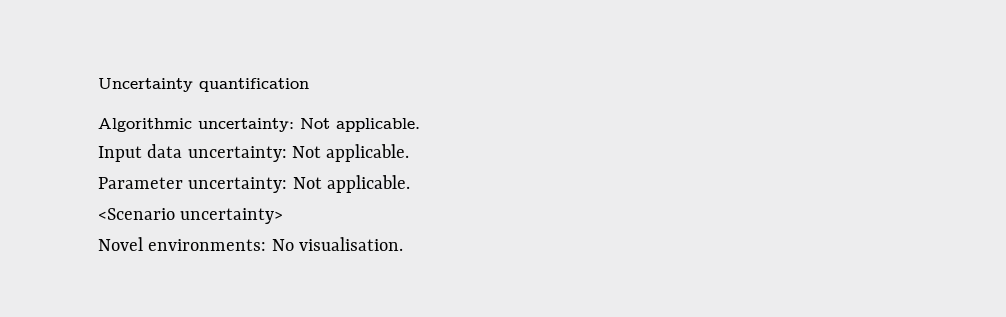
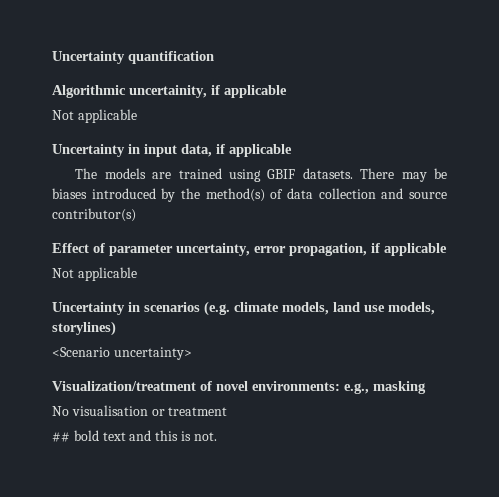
- Algorithmic uncertainty: Not applicable.
- Input data uncertainty: Not applicable.
- Parameter uncertainty: Not applicable.
+ Algorithmic uncertainity, if applicable
+ Not applicable
+ Uncertainty in input data, if applicable
+ The models are trained using GBIF datasets. There may be biases introduced by the method(s) of data collection and source contributor(s)
+ Effect of parameter uncertainty, error propagation, if applicable
+ Not applicable
+ Uncertainty in scenarios (e.g. climate models, land use models, storylines)
  <Scenario uncertainty>
- Novel environments: No visualisation.
+ Visualization/treatment of novel environments: e.g., masking
+ No visualisation or treatment
+ ## bold text and this is not.

